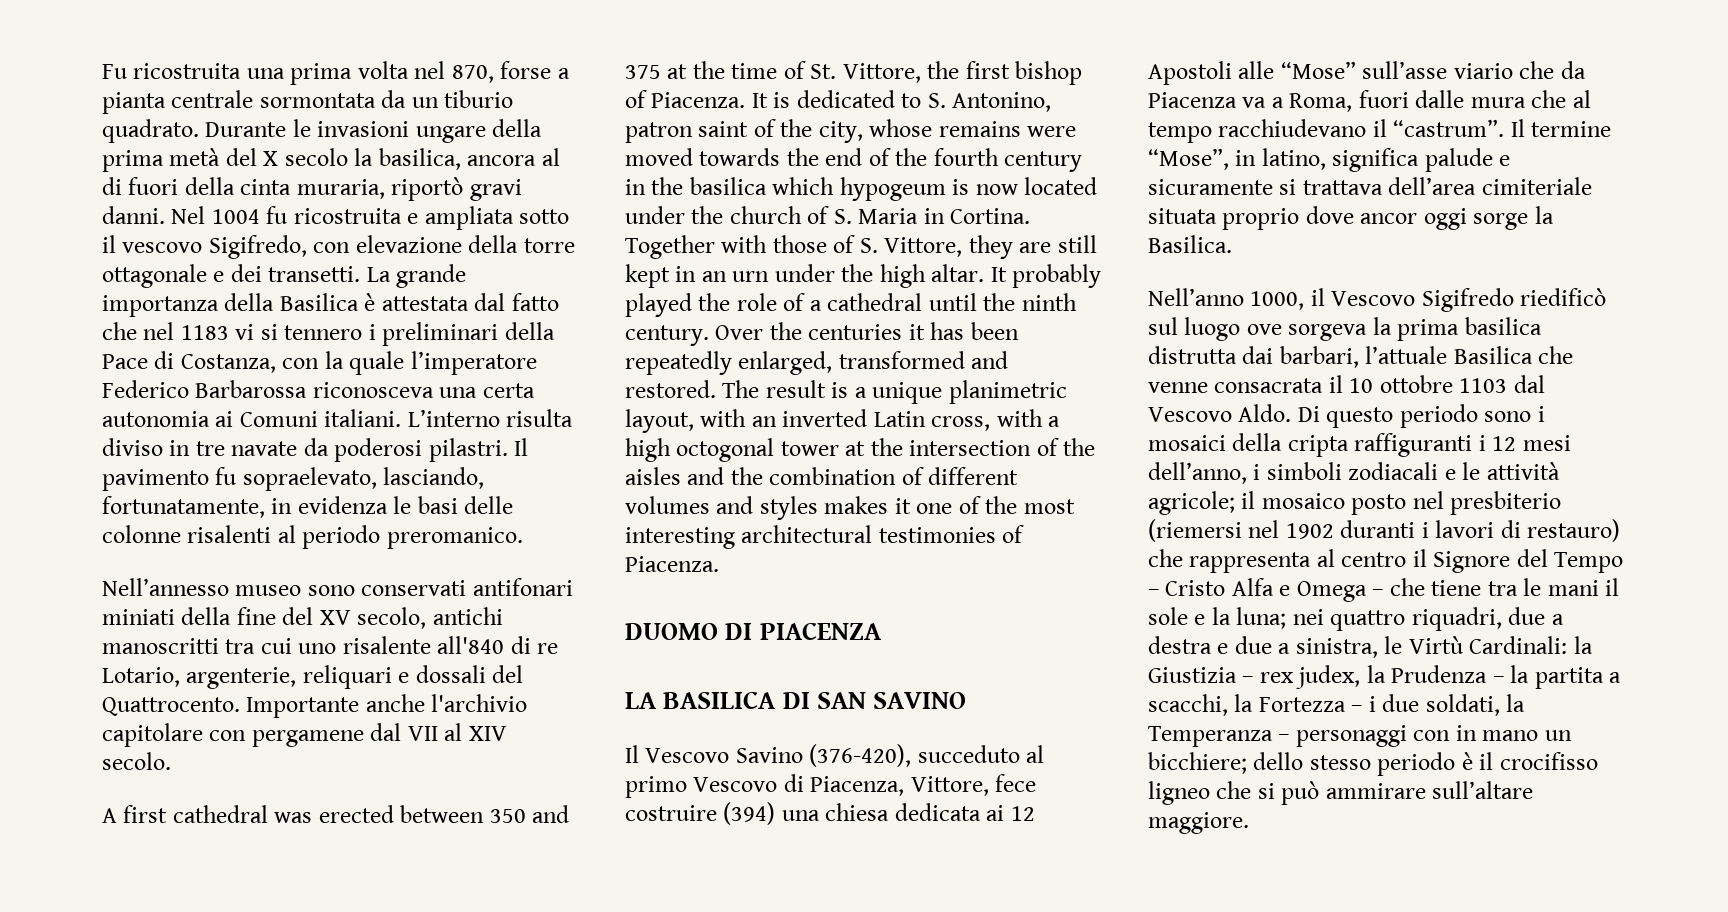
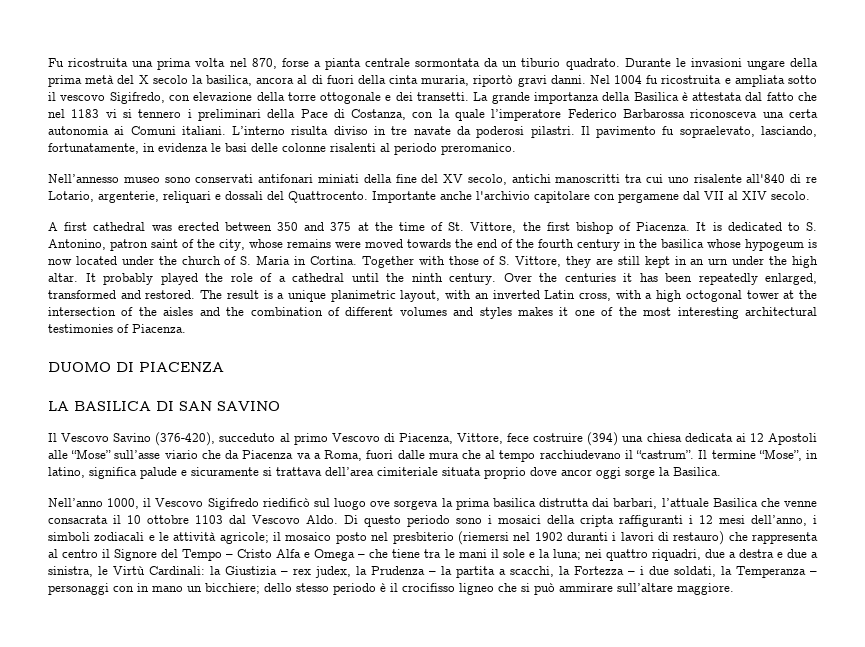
- Nel 1004 fu ricostruita e ampliata sotto il vescovo Sigifredo, con elevazione della torre ottagonale e dei transetti.
+ Nel 1004 fu ricostruita e ampliata sotto il vescovo Sigifredo, con elevazione della torre ottogonale e dei transetti.
- It is dedicated to S. Antonino, patron saint of the city, whose remains were moved towards the end of the fourth century in the basilica which hypogeum is now located under the church of S. Maria in Cortina.
+ It is dedicated to S. Antonino, patron saint of the city, whose remains were moved towards the end of the fourth century in the basilica whose hypogeum is now located under the church of S. Maria in Cortina.

